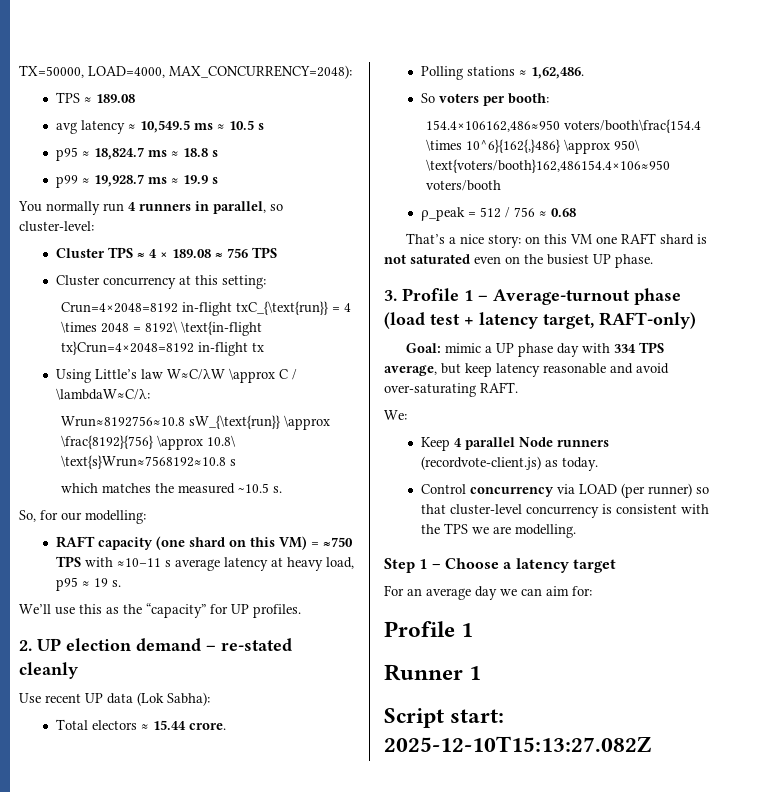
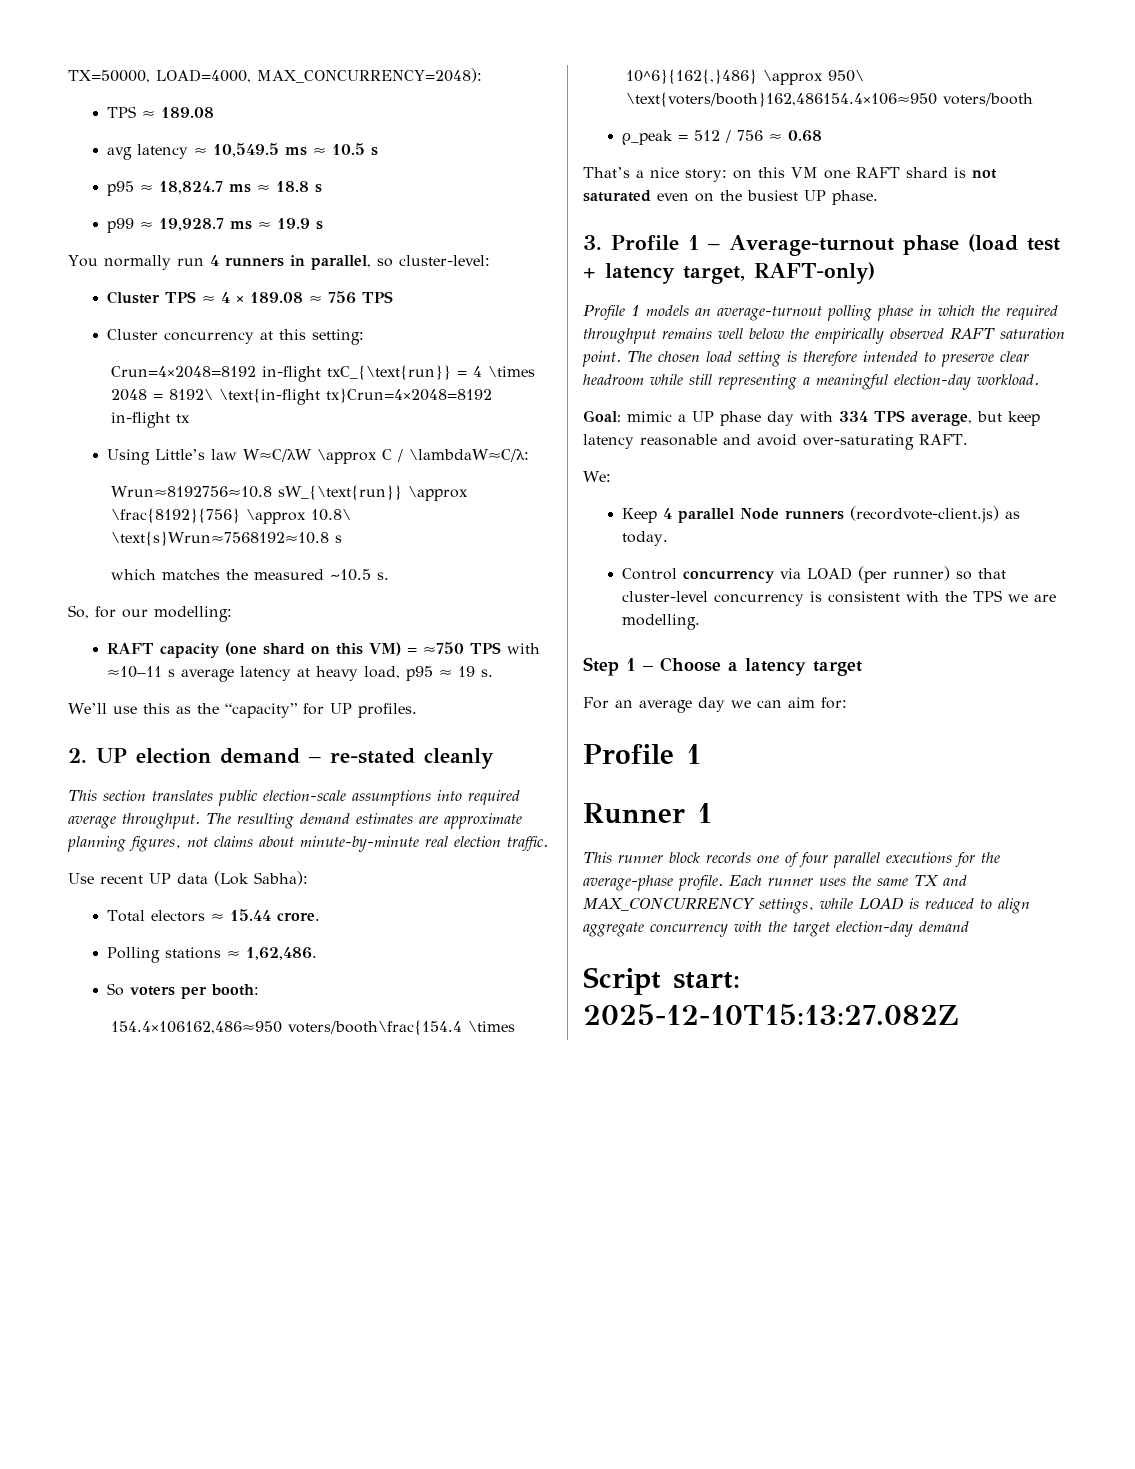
+ This section translates public election-scale assumptions into required average throughput. The resulting demand estimates are approximate planning figures, not claims about minute-by-minute real election traffic.
+ Profile 1 models an average-turnout polling phase in which the required throughput remains well below the empirically observed RAFT saturation point. The chosen load setting is therefore intended to preserve clear headroom while still representing a meaningful election-day workload.
+ This runner block records one of four parallel executions for the average-phase profile. Each runner uses the same TX and MAX_CONCURRENCY settings, while LOAD is reduced to align aggregate concurrency with the target election-day demand

